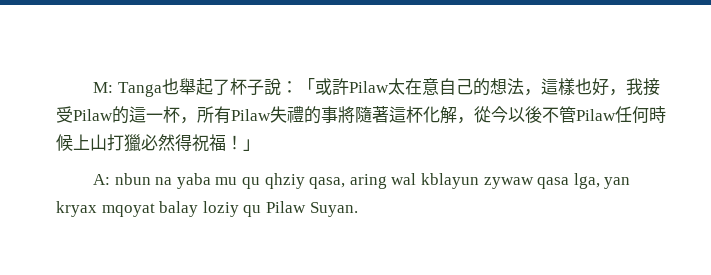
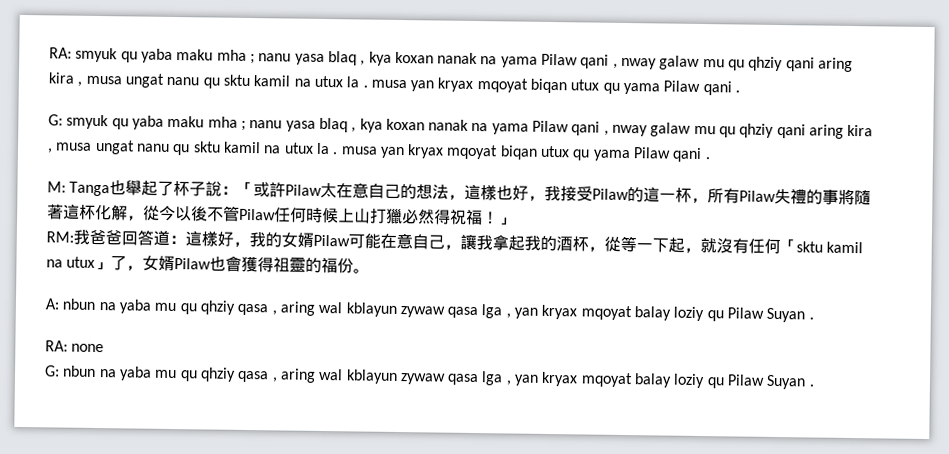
+ RA: smyuk qu yaba maku mha ; nanu yasa blaq , kya koxan nanak na yama Pilaw qani , nway galaw mu qu qhziy qani aring kira , musa ungat nanu qu sktu kamil na utux la . musa yan kryax mqoyat biqan utux qu yama Pilaw qani .
+ G: smyuk qu yaba maku mha ; nanu yasa blaq , kya koxan nanak na yama Pilaw qani , nway galaw mu qu qhziy qani aring kira , musa ungat nanu qu sktu kamil na utux la . musa yan kryax mqoyat biqan utux qu yama Pilaw qani .
+ RM:我爸爸回答道：這樣好，我的女婿Pilaw可能在意自己，讓我拿起我的酒杯，從等一下起，就沒有任何「sktu kamil na utux」了，女婿Pilaw也會獲得祖靈的福份。
- A: nbun na yaba mu qu qhziy qasa, aring wal kblayun zywaw qasa lga, yan kryax mqoyat balay loziy qu Pilaw Suyan.
+ A: nbun na yaba mu qu qhziy qasa , aring wal kblayun zywaw qasa lga , yan kryax mqoyat balay loziy qu Pilaw Suyan .
+ RA: none
+ G: nbun na yaba mu qu qhziy qasa , aring wal kblayun zywaw qasa lga , yan kryax mqoyat balay loziy qu Pilaw Suyan .

